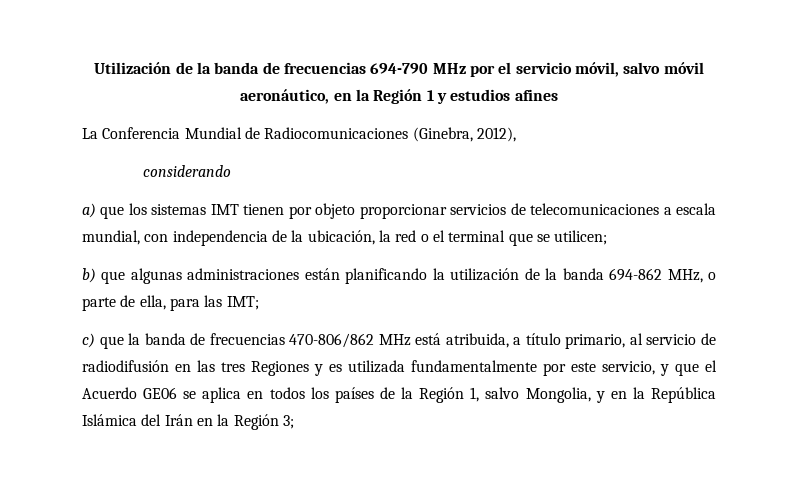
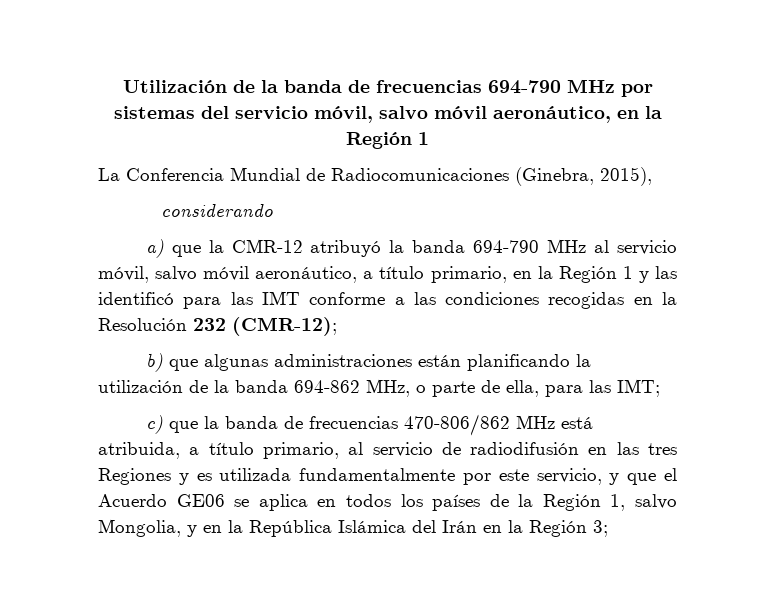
- Utilización de la banda de frecuencias 694-790 MHz por el servicio móvil, salvo móvil aeronáutico, en la Región 1 y estudios afines
+ Utilización de la banda de frecuencias 694-790 MHz por sistemas del servicio móvil, salvo móvil aeronáutico, en la Región 1
- La Conferencia Mundial de Radiocomunicaciones (Ginebra, 2012),
+ La Conferencia Mundial de Radiocomunicaciones (Ginebra, 2015),
- a) que los sistemas IMT tienen por objeto proporcionar servicios de telecomunicaciones a escala mundial, con independencia de la ubicación, la red o el terminal que se utilicen;
+ a) que la CMR-12 atribuyó la banda 694-790 MHz al servicio móvil, salvo móvil aeronáutico, a título primario, en la Región 1 y las identificó para las IMT conforme a las condiciones recogidas en la Resolución 232 (CMR-12);

